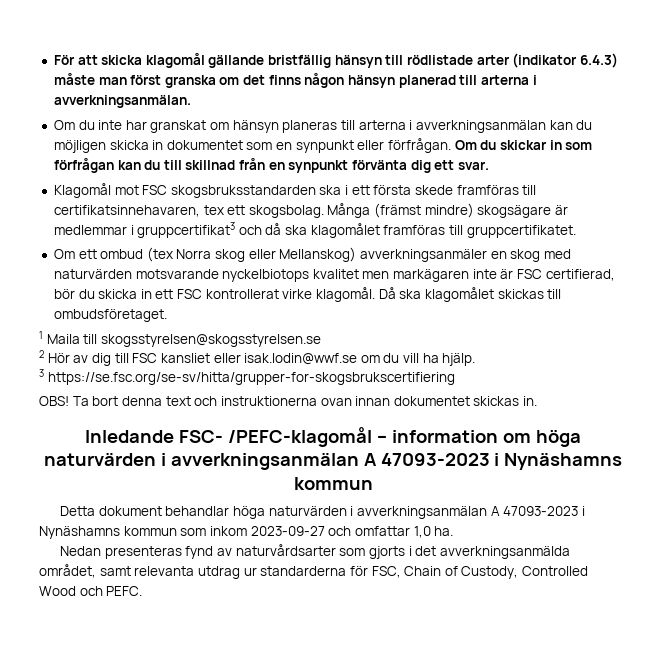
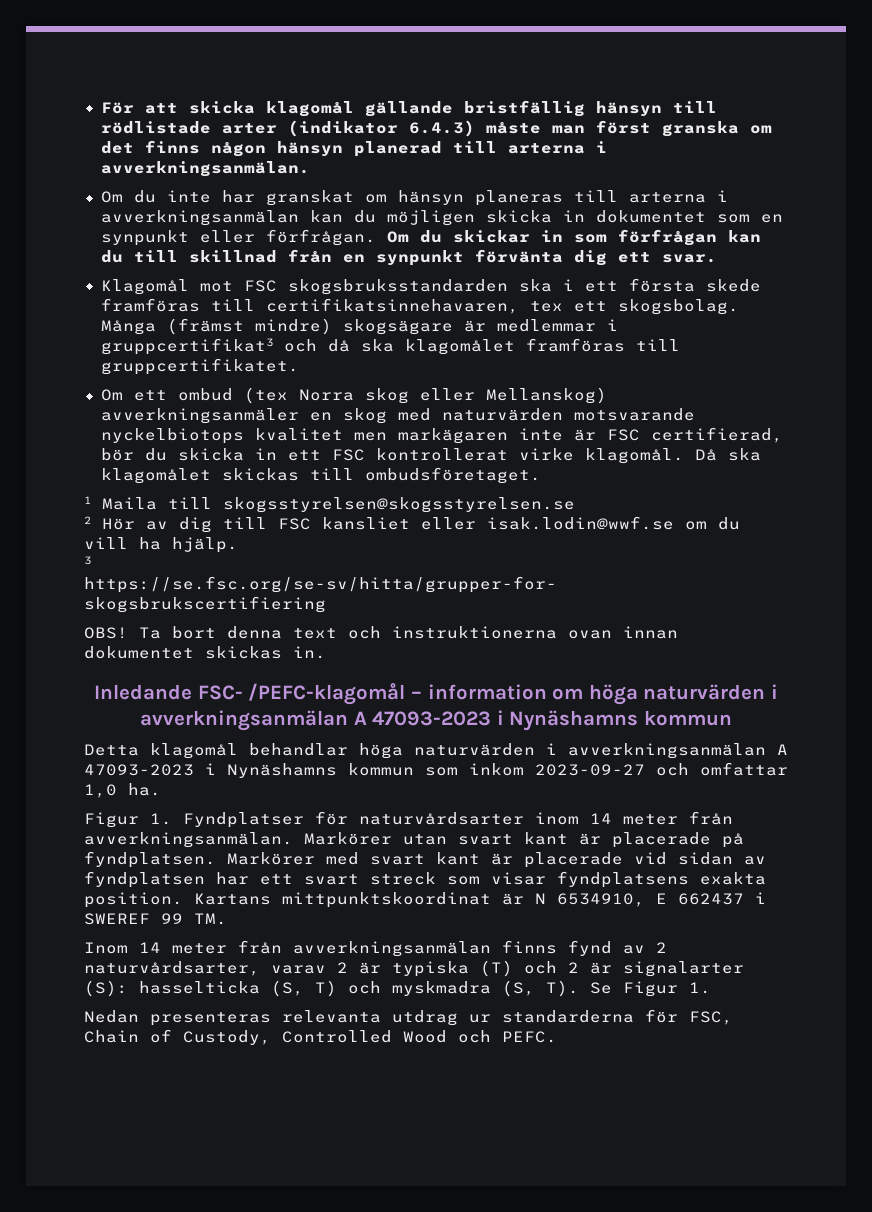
- Detta dokument behandlar höga naturvärden i avverkningsanmälan A 47093-2023 i Nynäshamns kommun som inkom 2023-09-27 och omfattar 1,0 ha.
+ Detta klagomål behandlar höga naturvärden i avverkningsanmälan A 47093-2023 i Nynäshamns kommun som inkom 2023-09-27 och omfattar 1,0 ha.
- Nedan presenteras fynd av naturvårdsarter som gjorts i det avverkningsanmälda området, samt relevanta utdrag ur standarderna för FSC, Chain of Custody, Controlled Wood och PEFC.
+ Figur 1. Fyndplatser för naturvårdsarter inom 14 meter från avverkningsanmälan. Markörer utan svart kant är placerade på fyndplatsen. Markörer med svart kant är placerade vid sidan av fyndplatsen har ett svart streck som visar fyndplatsens exakta position. Kartans mittpunktskoordinat är N 6534910, E 662437 i SWEREF 99 TM.
+ Inom 14 meter från avverkningsanmälan finns fynd av 2 naturvårdsarter, varav 2 är typiska (T) och 2 är signalarter (S): hasselticka (S, T) och myskmadra (S, T). Se Figur 1.
+ Nedan presenteras relevanta utdrag ur standarderna för FSC, Chain of Custody, Controlled Wood och PEFC.

